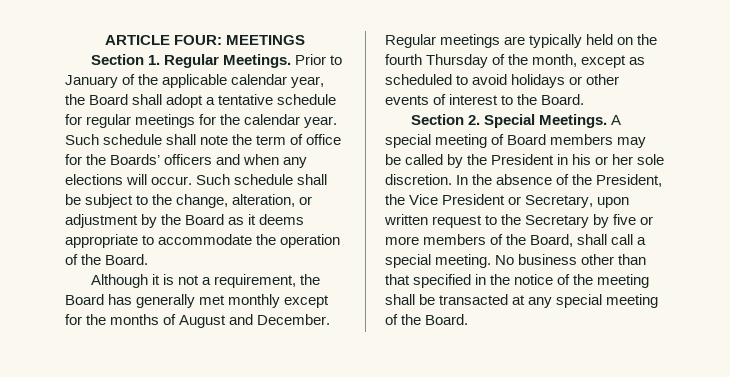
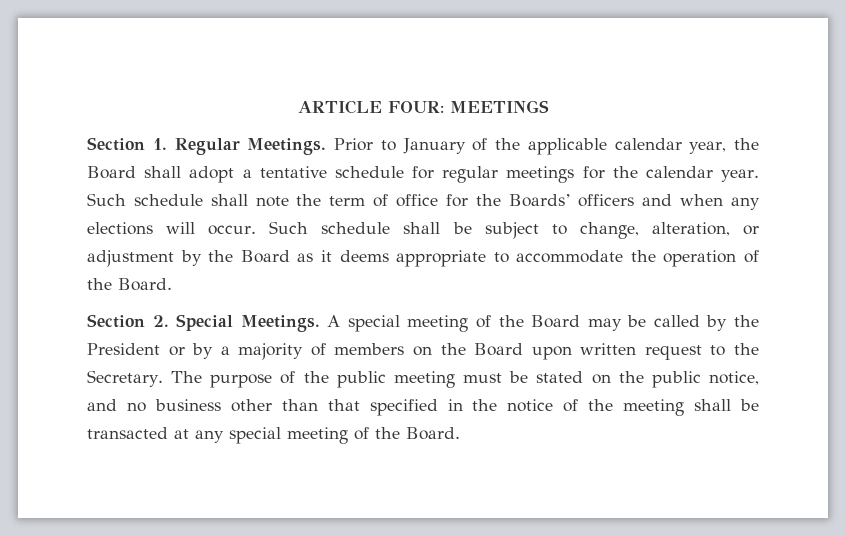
- Such schedule shall be subject to the change, alteration, or adjustment by the Board as it deems appropriate to accommodate the operation of the Board.
+ Such schedule shall be subject to change, alteration, or adjustment by the Board as it deems appropriate to accommodate the operation of the Board.
- Although it is not a requirement, the Board has generally met monthly except for the months of August and December. Regular meetings are typically held on the fourth Thursday of the month, except as scheduled to avoid holidays or other events of interest to the Board.
- A special meeting of Board members may be called by the President in his or her sole discretion. In the absence of the President, the Vice President or Secretary, upon written request to the Secretary by five or more members of the Board, shall call a special meeting. No business other than that specified in the notice of the meeting shall be transacted at any special meeting of the Board.
+ A special meeting of the Board may be called by the President or by a majority of members on the Board upon written request to the Secretary. The purpose of the public meeting must be stated on the public notice, and no business other than that specified in the notice of the meeting shall be transacted at any special meeting of the Board.

